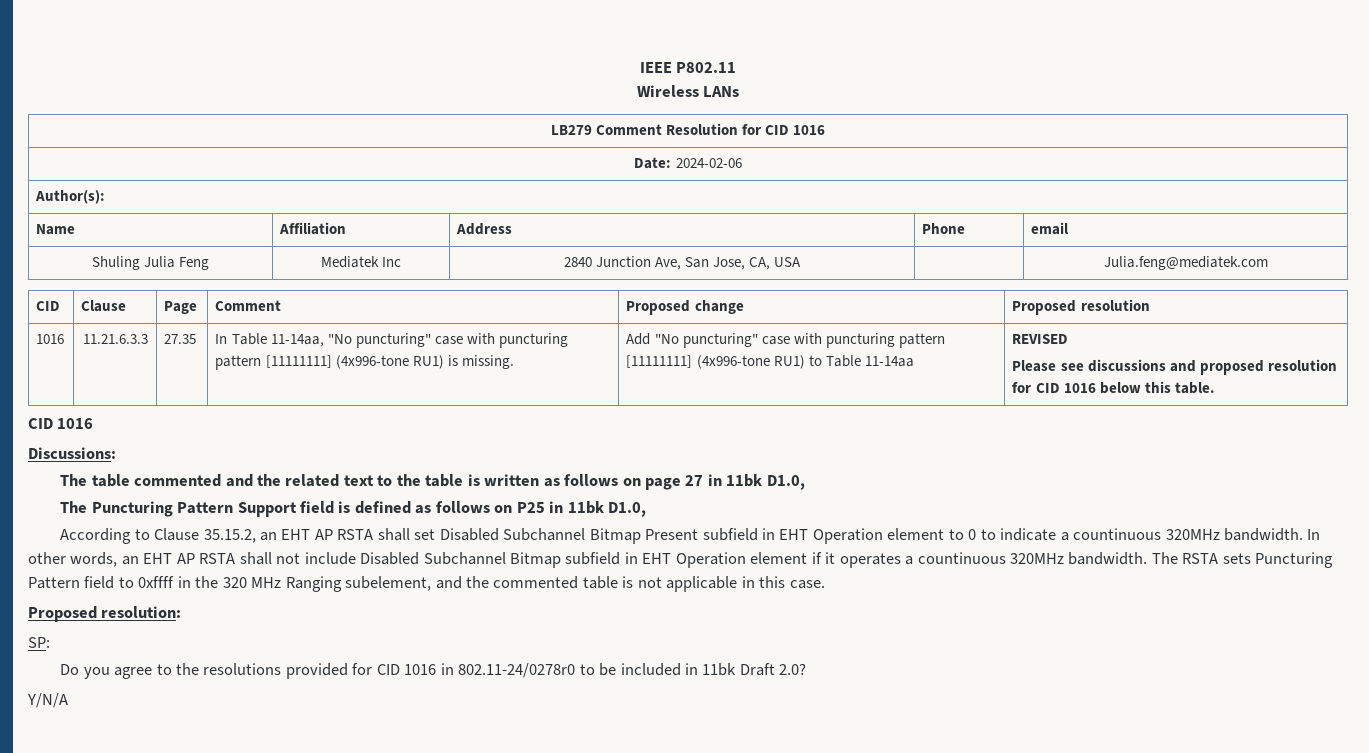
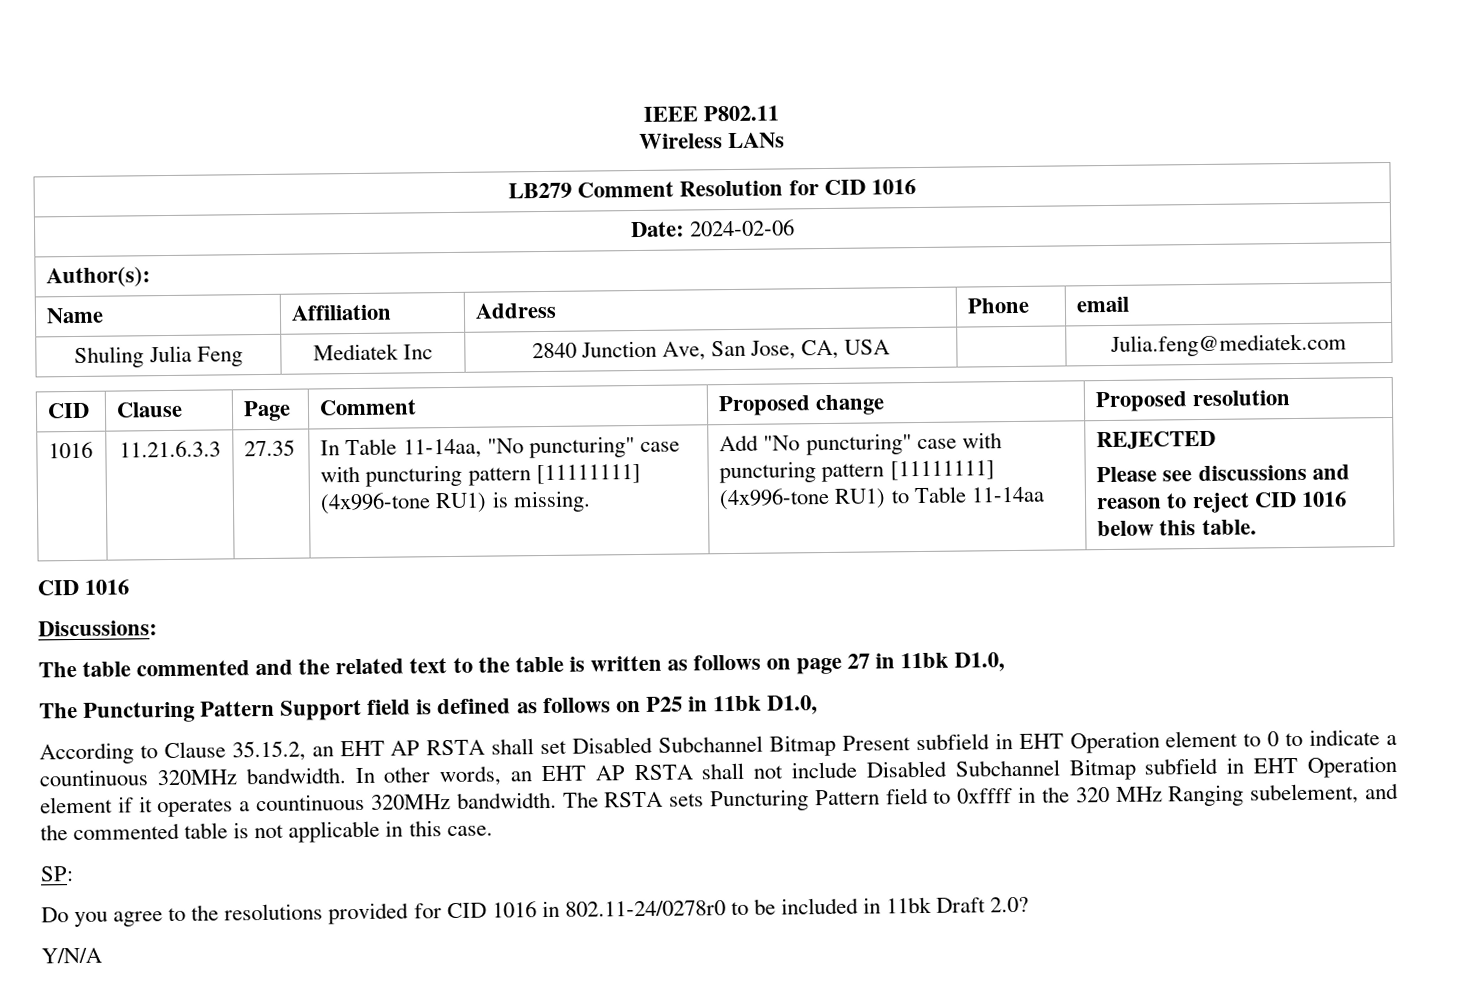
- REVISED
+ REJECTED
- Please see discussions and proposed resolution for CID 1016 below this table.
+ Please see discussions and reason to reject CID 1016 below this table.
- Proposed resolution:

